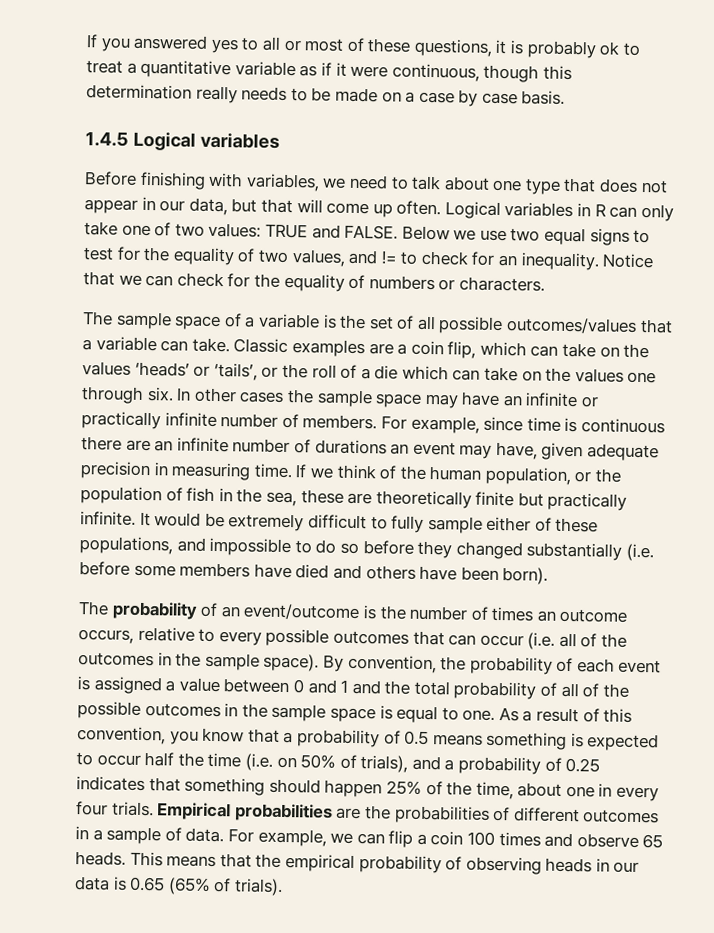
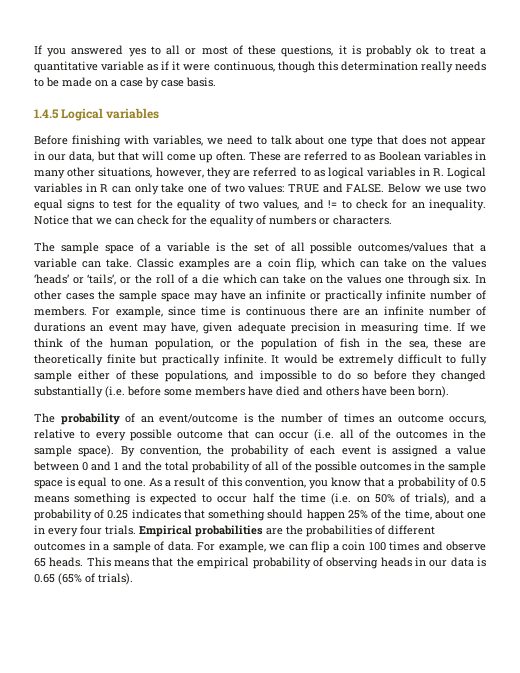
- Logical variables in R can only take one of two values: TRUE and FALSE.
+ These are referred to as Boolean variables in many other situations, however, they are referred to as logical variables in R. Logical variables in R can only take one of two values: TRUE and FALSE.
- The probability of an event/outcome is the number of times an outcome occurs, relative to every possible outcomes that can occur (i.e. all of the outcomes in the sample space).
+ The probability of an event/outcome is the number of times an outcome occurs, relative to every possible outcome that can occur (i.e. all of the outcomes in the sample space).

